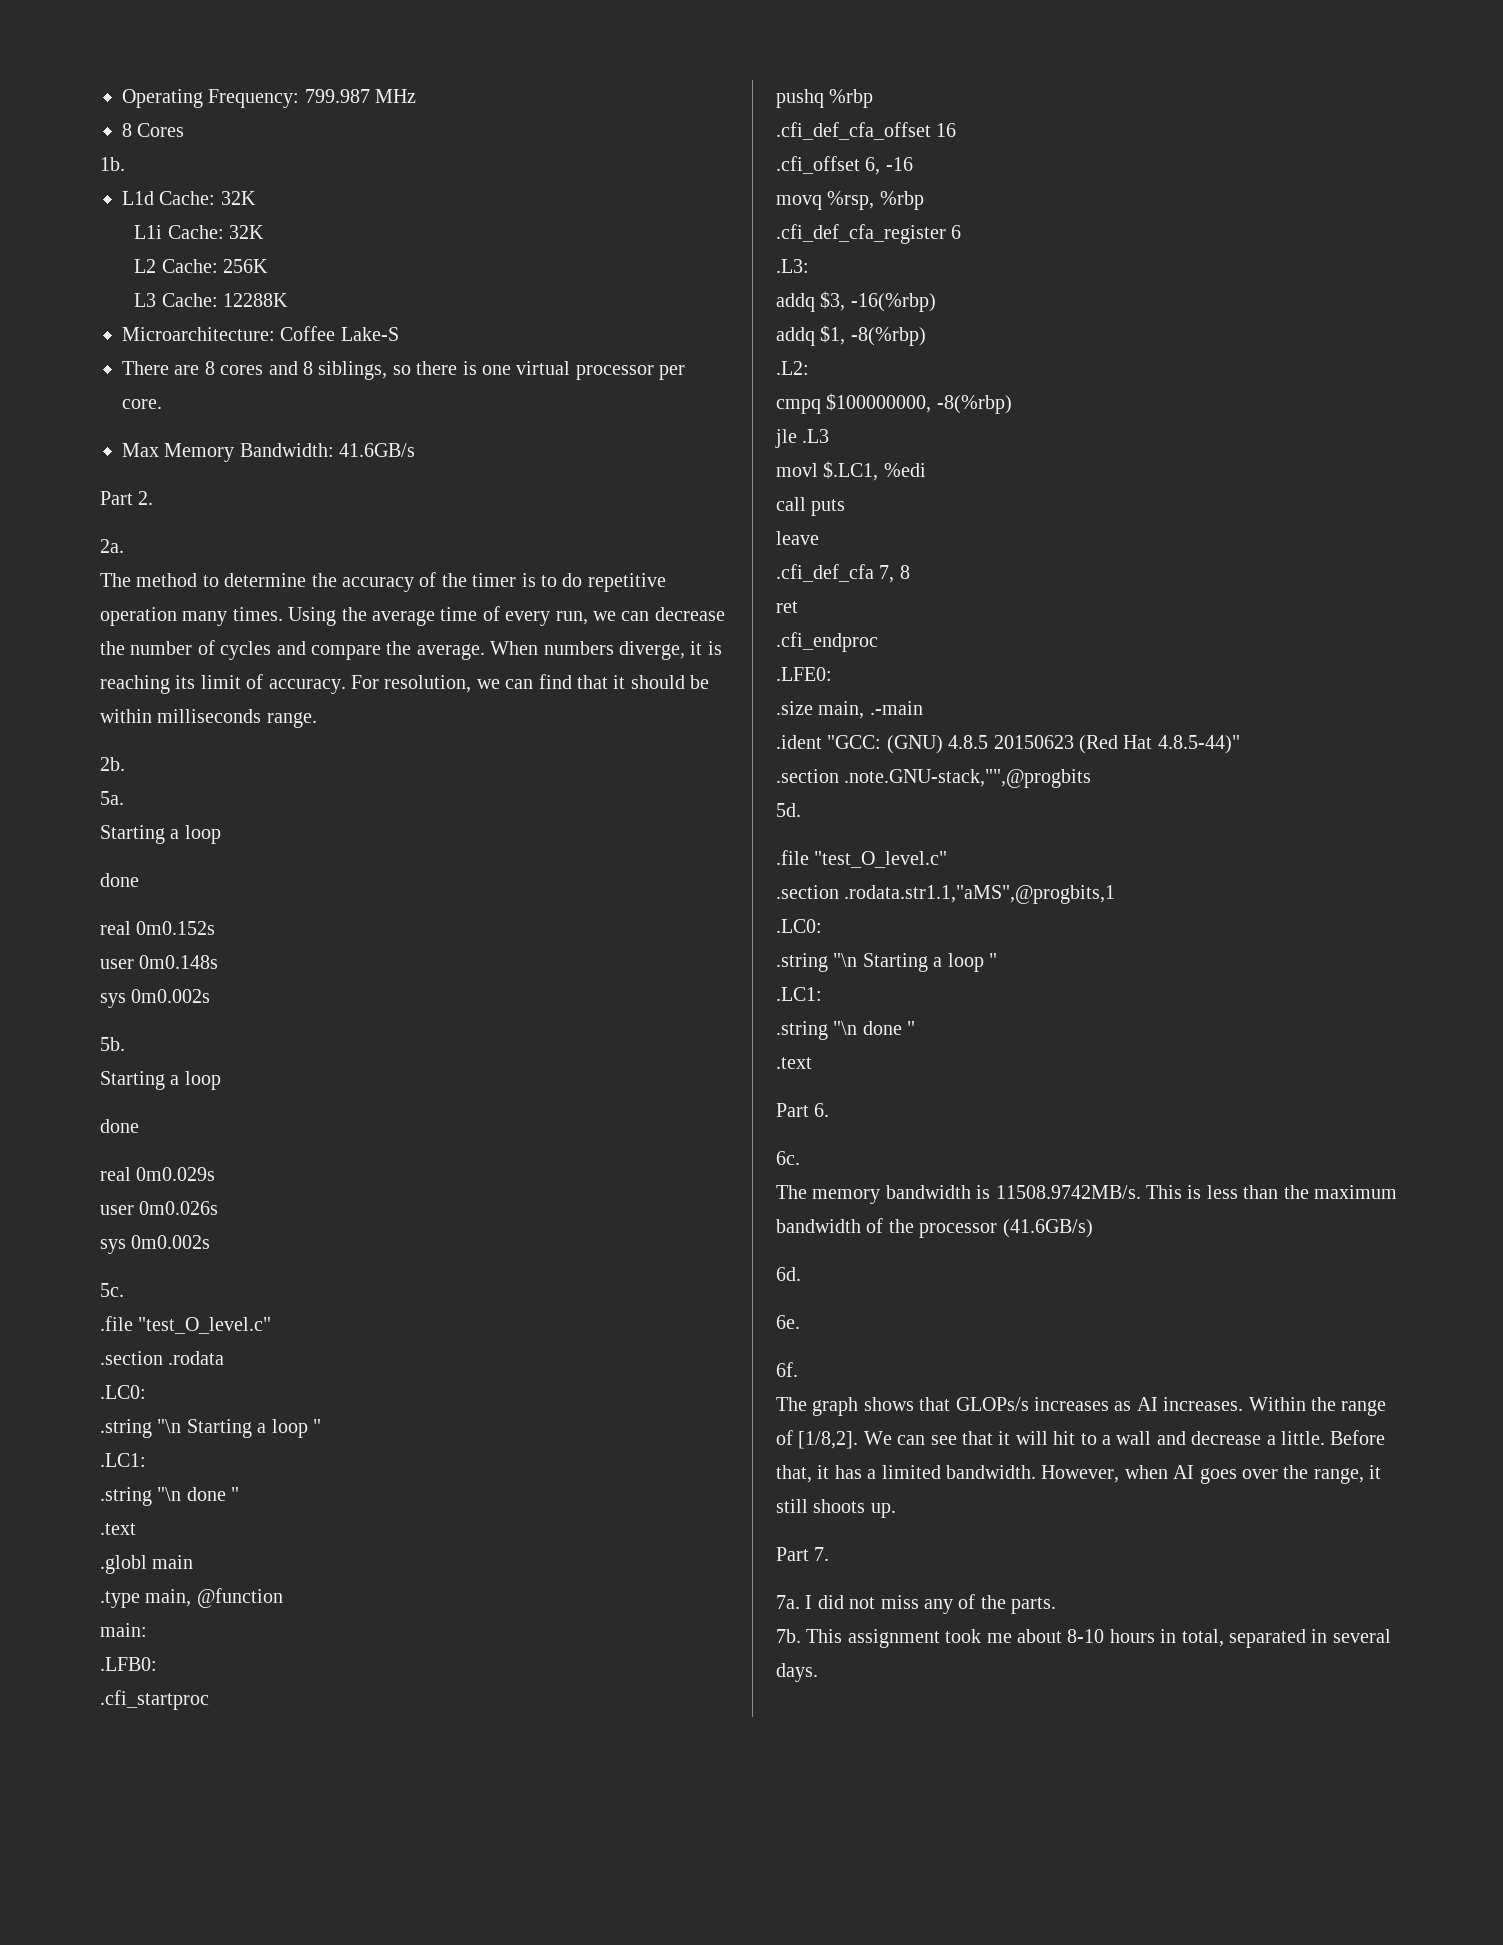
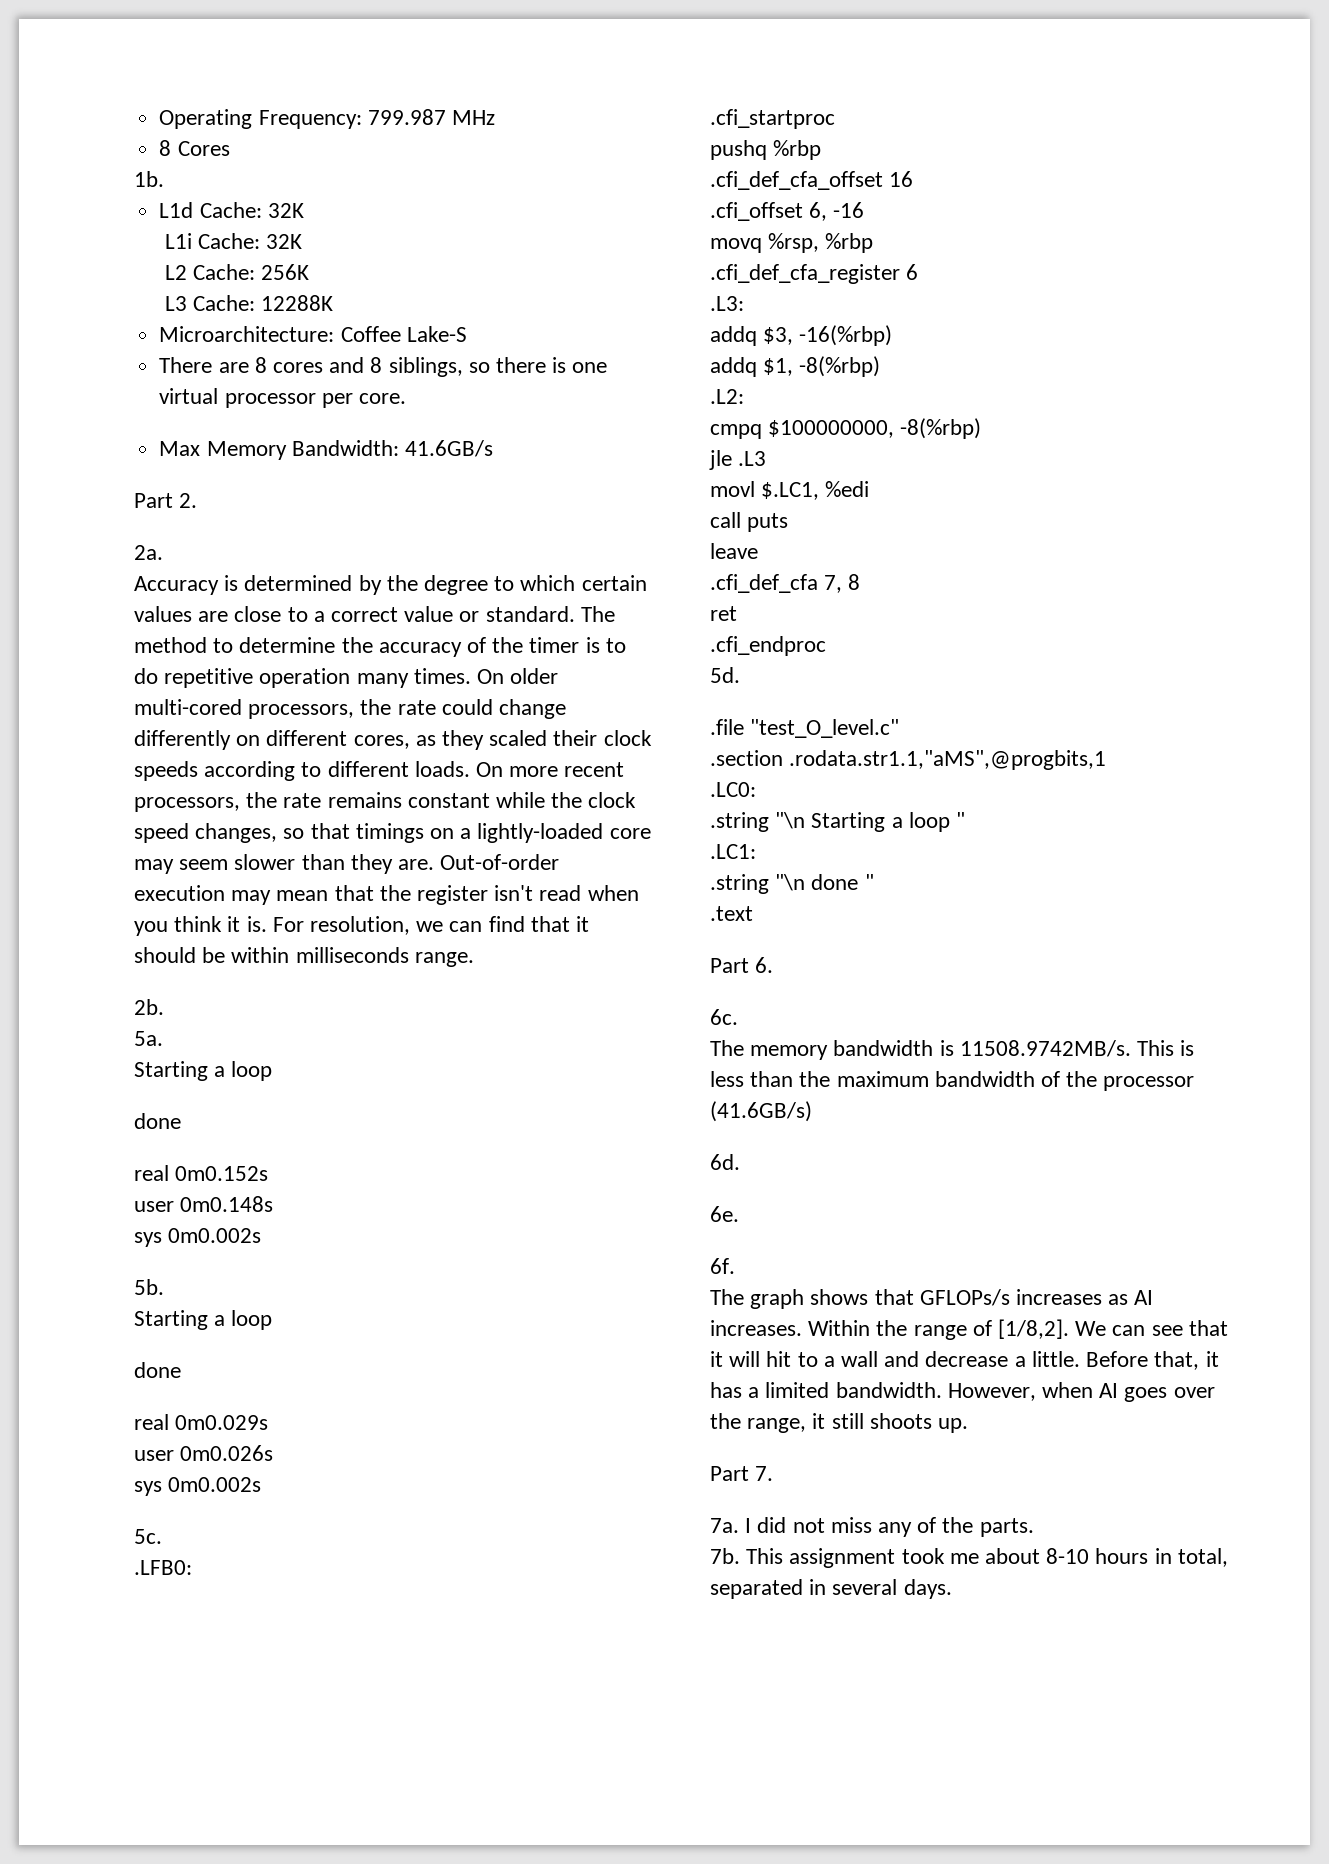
+ Accuracy is determined by the degree to which certain values are close to a correct value or standard.
- Using the average time of every run, we can decrease the number of cycles and compare the average. When numbers diverge, it is reaching its limit of accuracy.
+ On older multi-cored processors, the rate could change differently on different cores, as they scaled their clock speeds according to different loads. On more recent processors, the rate remains constant while the clock speed changes, so that timings on a lightly-loaded core may seem slower than they are. Out-of-order execution may mean that the register isn't read when you think it is.
  5c.
- .file "test_O_level.c"
- .section .rodata
- .LC0:
- .string "\n Starting a loop "
- .LC1:
- .string "\n done "
- .text
- .globl main
- .type main, @function
- main:
- .LFE0:
- .size main, .-main
- .ident "GCC: (GNU) 4.8.5 20150623 (Red Hat 4.8.5-44)"
- .section .note.GNU-stack,"",@progbits
- The graph shows that GLOPs/s increases as AI increases.
+ The graph shows that GFLOPs/s increases as AI increases.

